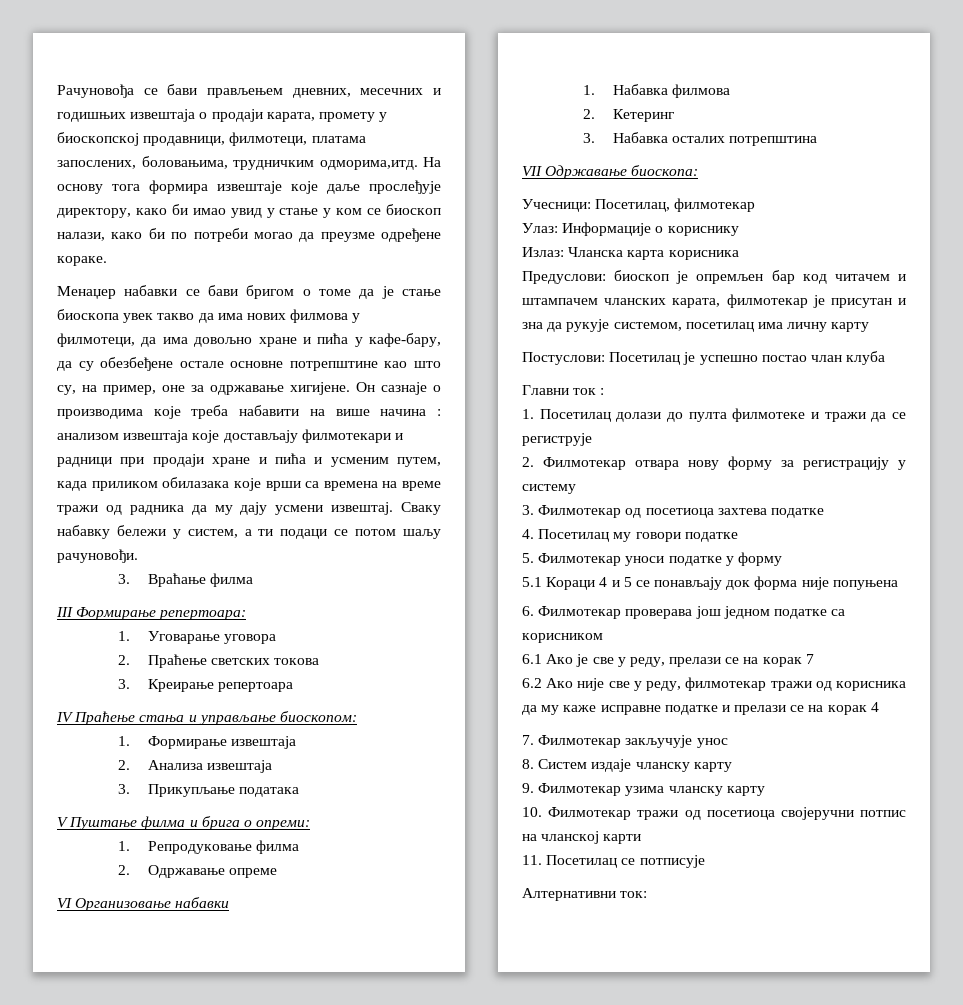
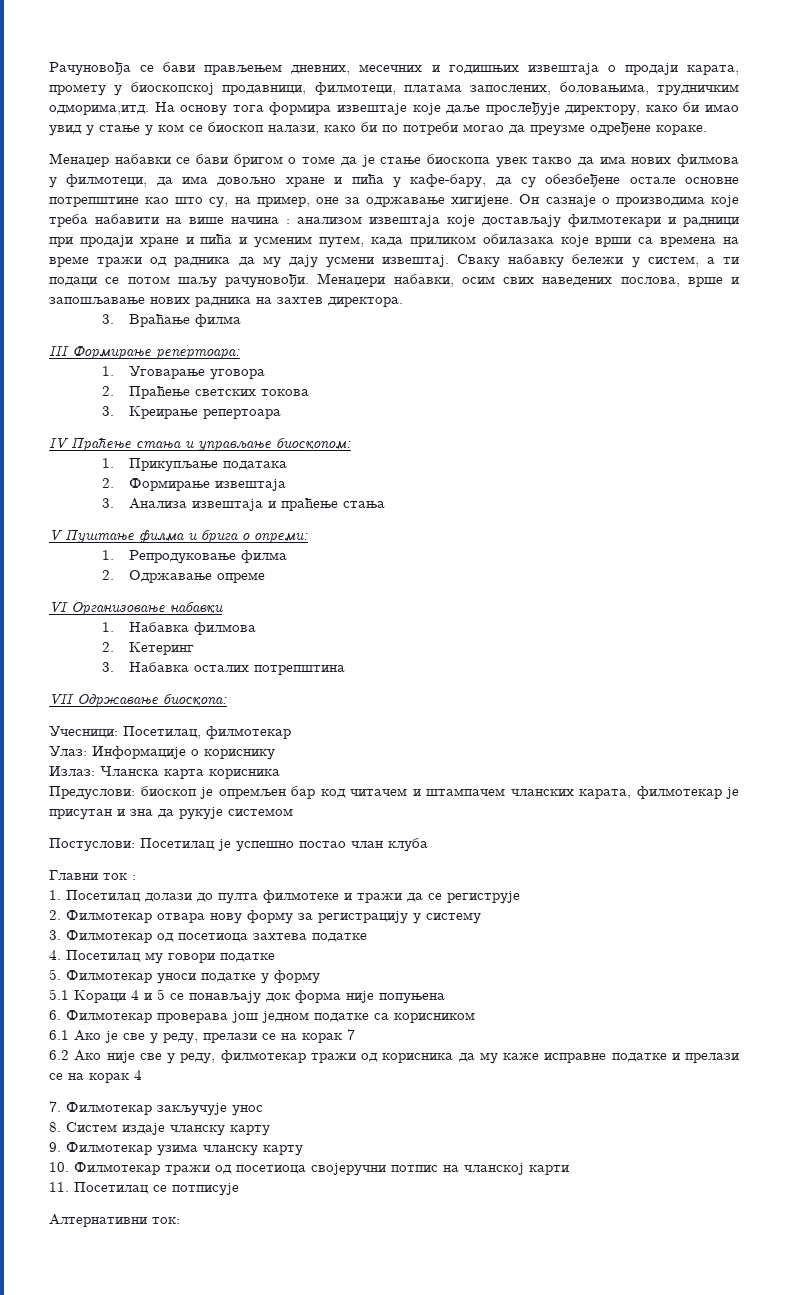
+ Менаџери набавки, осим свих наведених послова, врше и запошљавање нових радника на захтев директора.
- 1. Формирање извештаја
+ 1. Прикупљање података
+ 2. Формирање извештаја
- 2. Анализа извештаја
- 3. Прикупљање података
+ 3. Анализа извештаја и праћење стања
- Предуслови: биоскоп је опремљен бар код читачем и штампачем чланских карата, филмотекар је присутан и зна да рукује системом, посетилац има личну карту
+ Предуслови: биоскоп је опремљен бар код читачем и штампачем чланских карата, филмотекар је присутан и зна да рукује системом

